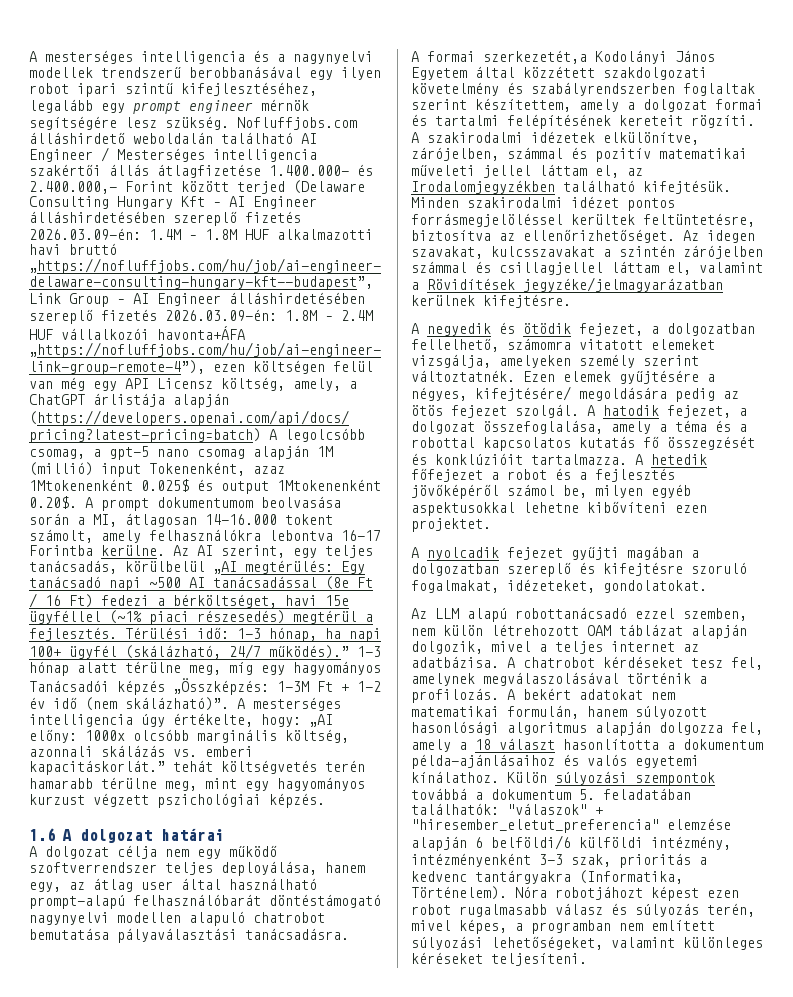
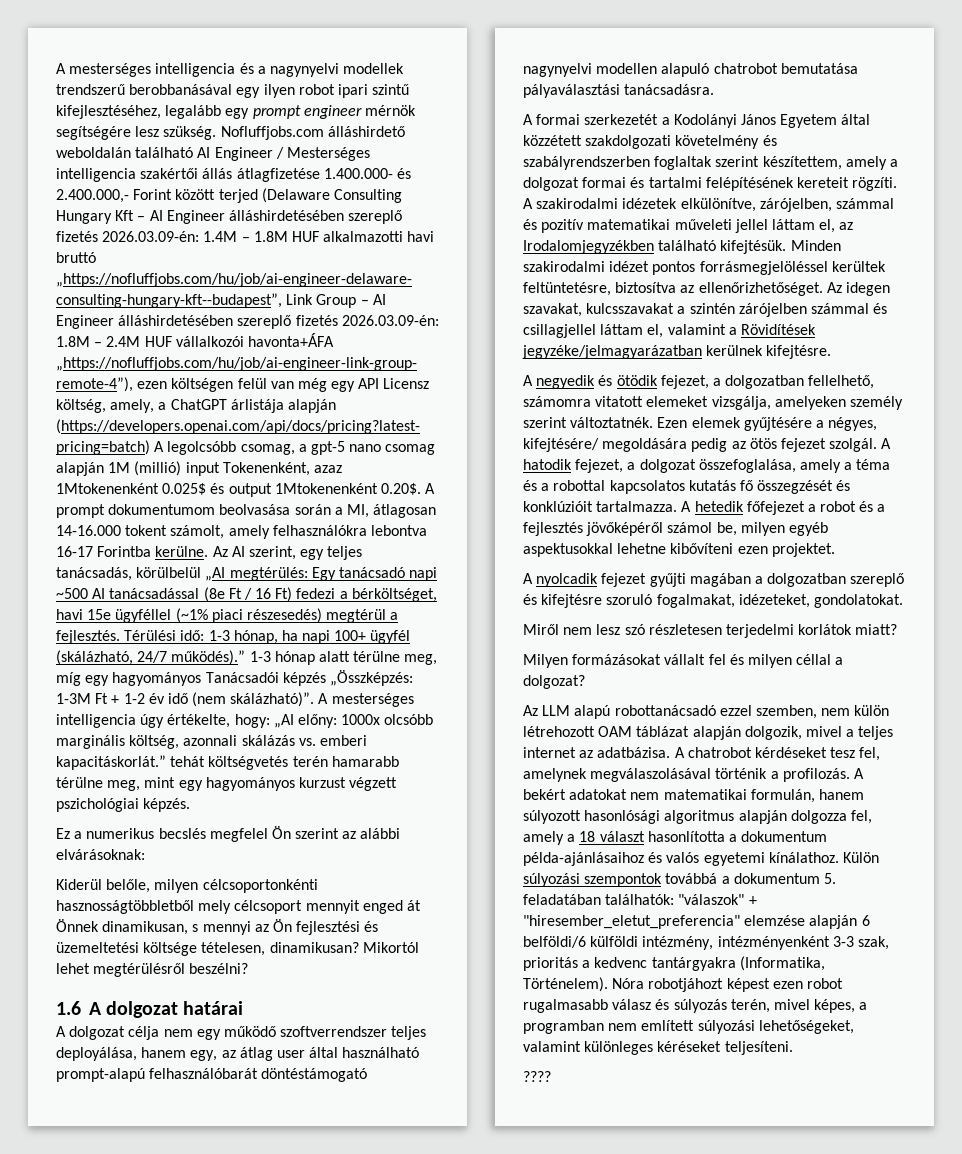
+ Ez a numerikus becslés megfelel Ön szerint az alábbi elvárásoknak:
+ Kiderül belőle, milyen célcsoportonkénti hasznosságtöbbletből mely célcsoport mennyit enged át Önnek dinamikusan, s mennyi az Ön fejlesztési és üzemeltetési költsége tételesen, dinamikusan? Mikortól lehet megtérülésről beszélni?
- A formai szerkezetét,a Kodolányi János Egyetem által közzétett szakdolgozati követelmény és szabályrendszerben foglaltak szerint készítettem, amely a dolgozat formai és tartalmi felépítésének kereteit rögzíti.
+ A formai szerkezetét a Kodolányi János Egyetem által közzétett szakdolgozati követelmény és szabályrendszerben foglaltak szerint készítettem, amely a dolgozat formai és tartalmi felépítésének kereteit rögzíti.
+ Miről nem lesz szó részletesen terjedelmi korlátok miatt?
+ Milyen formázásokat vállalt fel és milyen céllal a dolgozat?
+ ????

